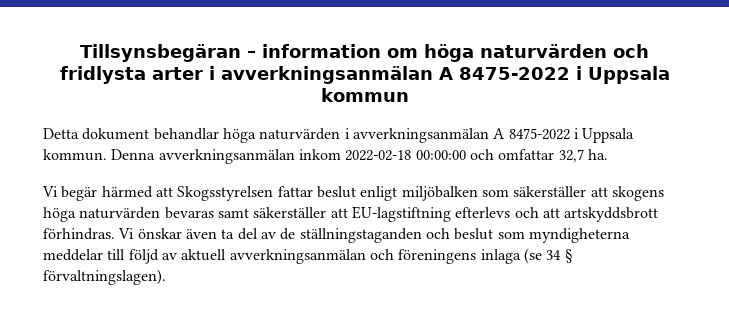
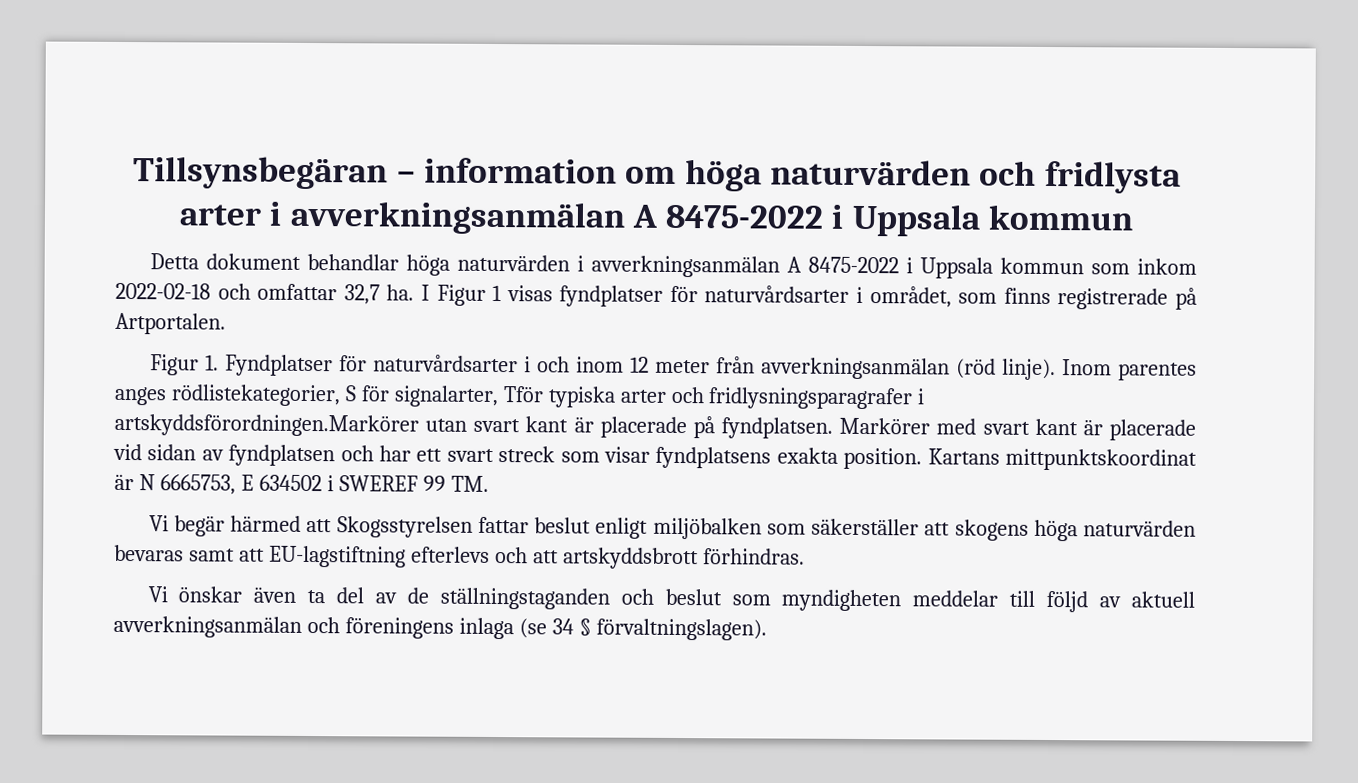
- Detta dokument behandlar höga naturvärden i avverkningsanmälan A 8475-2022 i Uppsala kommun. Denna avverkningsanmälan inkom 2022-02-18 00:00:00 och omfattar 32,7 ha.
+ Detta dokument behandlar höga naturvärden i avverkningsanmälan A 8475-2022 i Uppsala kommun som inkom 2022-02-18 och omfattar 32,7 ha. I Figur 1 visas fyndplatser för naturvårdsarter i området, som finns registrerade på Artportalen.
+ Figur 1. Fyndplatser för naturvårdsarter i och inom 12 meter från avverkningsanmälan (röd linje). Inom parentes anges rödlistekategorier, S för signalarter, Tför typiska arter och fridlysningsparagrafer i artskyddsförordningen.Markörer utan svart kant är placerade på fyndplatsen. Markörer med svart kant är placerade vid sidan av fyndplatsen och har ett svart streck som visar fyndplatsens exakta position. Kartans mittpunktskoordinat är N 6665753, E 634502 i SWEREF 99 TM.
- Vi begär härmed att Skogsstyrelsen fattar beslut enligt miljöbalken som säkerställer att skogens höga naturvärden bevaras samt säkerställer att EU-lagstiftning efterlevs och att artskyddsbrott förhindras. Vi önskar även ta del av de ställningstaganden och beslut som myndigheterna meddelar till följd av aktuell avverkningsanmälan och föreningens inlaga (se 34 § förvaltningslagen).
+ Vi begär härmed att Skogsstyrelsen fattar beslut enligt miljöbalken som säkerställer att skogens höga naturvärden bevaras samt att EU-lagstiftning efterlevs och att artskyddsbrott förhindras.
+ Vi önskar även ta del av de ställningstaganden och beslut som myndigheten meddelar till följd av aktuell avverkningsanmälan och föreningens inlaga (se 34 § förvaltningslagen).

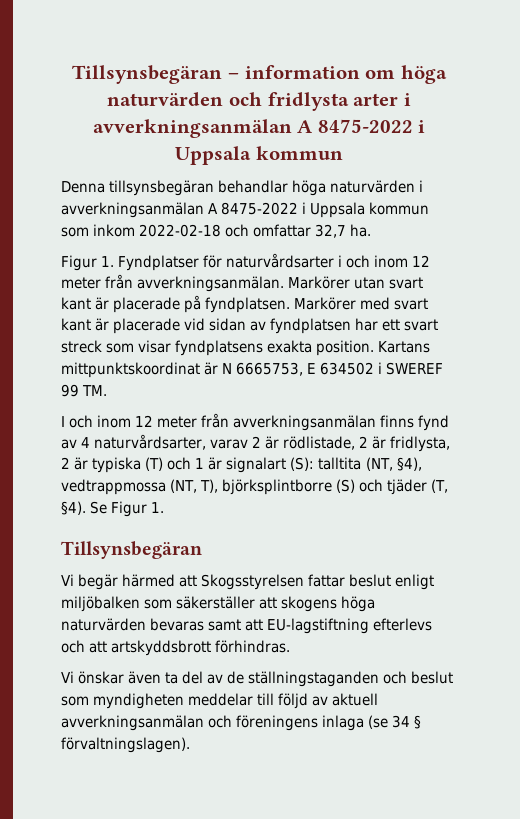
- Detta dokument behandlar höga naturvärden i avverkningsanmälan A 8475-2022 i Uppsala kommun som inkom 2022-02-18 och omfattar 32,7 ha. I Figur 1 visas fyndplatser för naturvårdsarter i området, som finns registrerade på Artportalen.
+ Denna tillsynsbegäran behandlar höga naturvärden i avverkningsanmälan A 8475-2022 i Uppsala kommun som inkom 2022-02-18 och omfattar 32,7 ha.
- Figur 1. Fyndplatser för naturvårdsarter i och inom 12 meter från avverkningsanmälan (röd linje). Inom parentes anges rödlistekategorier, S för signalarter, Tför typiska arter och fridlysningsparagrafer i artskyddsförordningen.Markörer utan svart kant är placerade på fyndplatsen.
+ Figur 1. Fyndplatser för naturvårdsarter i och inom 12 meter från avverkningsanmälan. Markörer utan svart kant är placerade på fyndplatsen.
- Markörer med svart kant är placerade vid sidan av fyndplatsen och har ett svart streck som visar fyndplatsens exakta position.
+ Markörer med svart kant är placerade vid sidan av fyndplatsen har ett svart streck som visar fyndplatsens exakta position.
+ I och inom 12 meter från avverkningsanmälan finns fynd av 4 naturvårdsarter, varav 2 är rödlistade, 2 är fridlysta, 2 är typiska (T) och 1 är signalart (S): talltita (NT, §4), vedtrappmossa (NT, T), björksplintborre (S) och tjäder (T, §4). Se Figur 1.
+ Tillsynsbegäran

